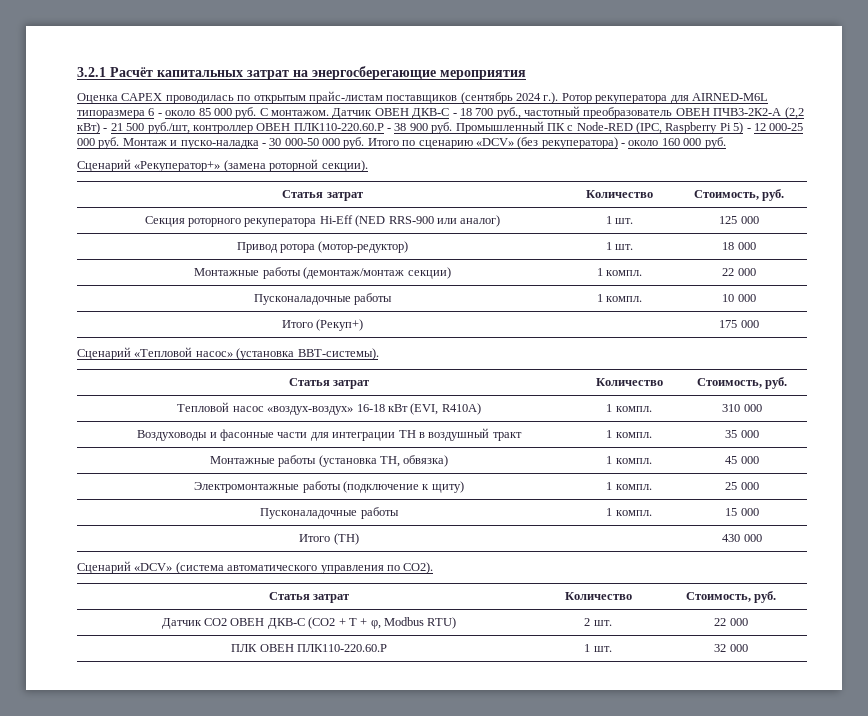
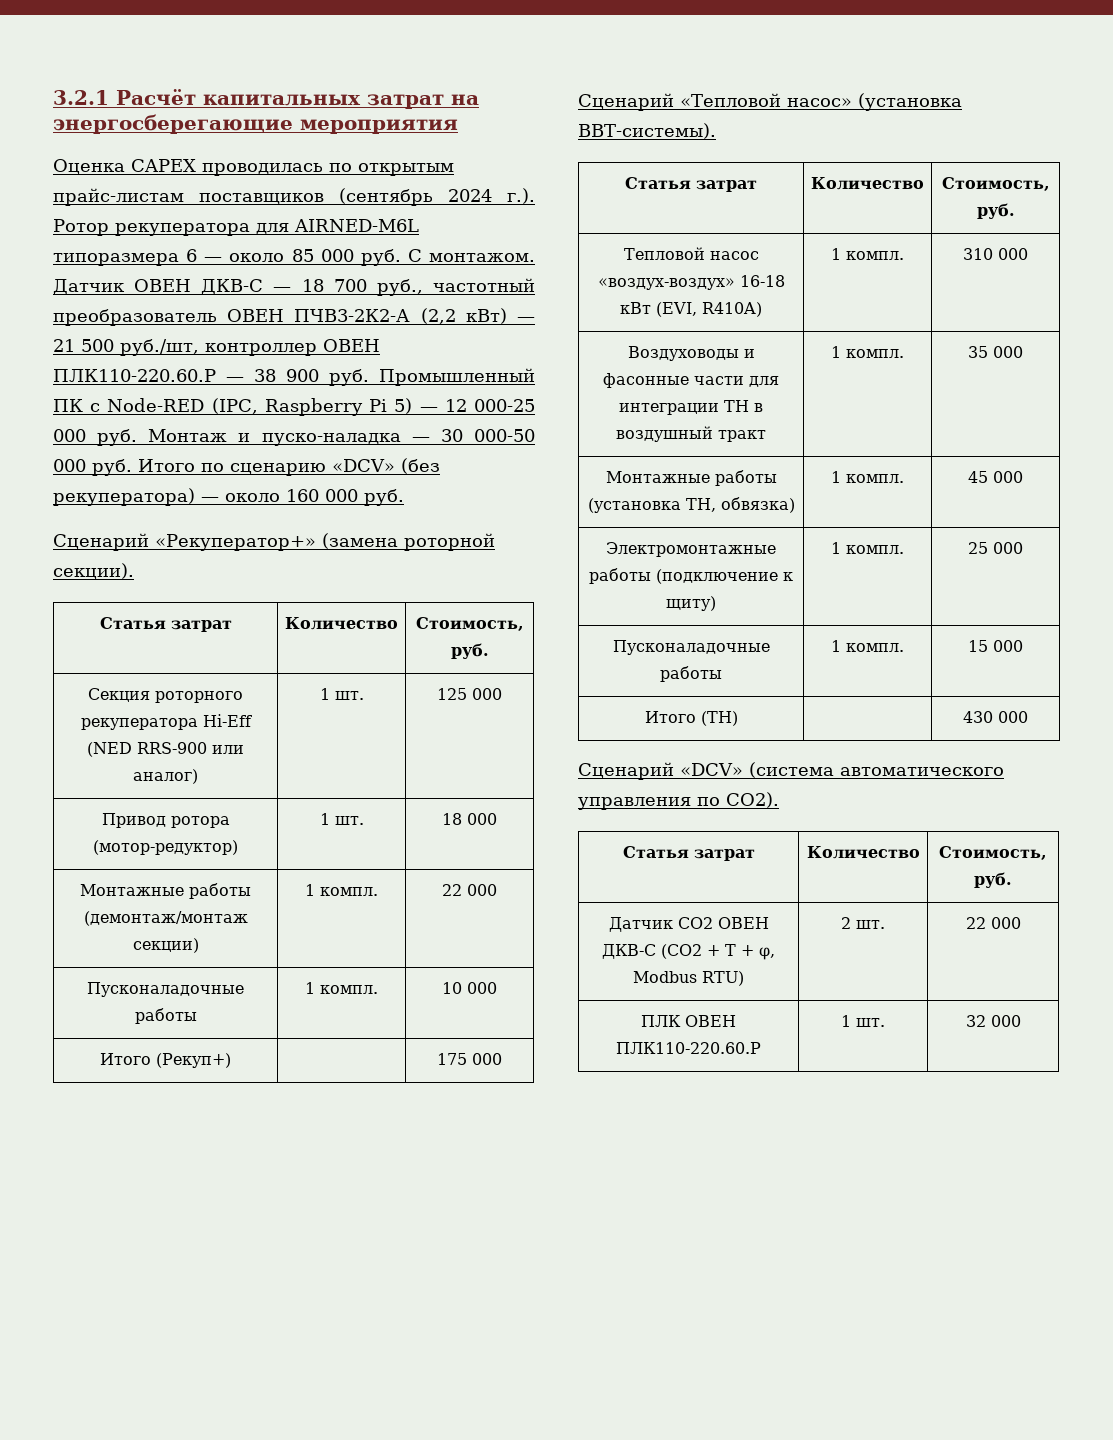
- Оценка CAPEX проводилась по открытым прайс-листам поставщиков (сентябрь 2024 г.). Ротор рекуператора для AIRNED-M6L типоразмера 6 - около 85 000 руб. С монтажом.
+ Оценка CAPEX проводилась по открытым прайс-листам поставщиков (сентябрь 2024 г.). Ротор рекуператора для AIRNED-M6L типоразмера 6 — около 85 000 руб. С монтажом.
- Датчик ОВЕН ДКВ-С - 18 700 руб., частотный преобразователь ОВЕН ПЧВ3-2К2-А (2,2 кВт) - 21 500 руб./шт, контроллер ОВЕН ПЛК110-220.60.Р - 38 900 руб. Промышленный ПК с Node-RED (IPC, Raspberry Pi 5) - 12 000-25 000 руб. Монтаж и пуско-наладка - 30 000-50 000 руб. Итого по сценарию «DCV» (без рекуператора) - около 160 000 руб.
+ Датчик ОВЕН ДКВ-С — 18 700 руб., частотный преобразователь ОВЕН ПЧВ3-2К2-А (2,2 кВт) — 21 500 руб./шт, контроллер ОВЕН ПЛК110-220.60.Р — 38 900 руб. Промышленный ПК с Node-RED (IPC, Raspberry Pi 5) — 12 000-25 000 руб. Монтаж и пуско-наладка — 30 000-50 000 руб. Итого по сценарию «DCV» (без рекуператора) — около 160 000 руб.

